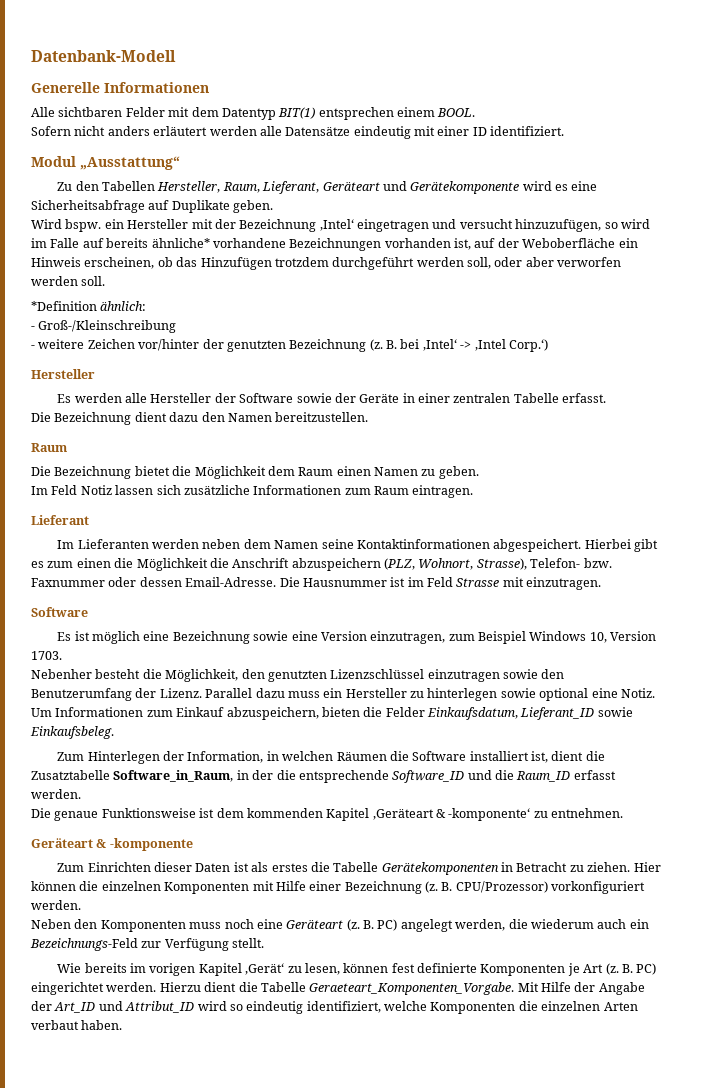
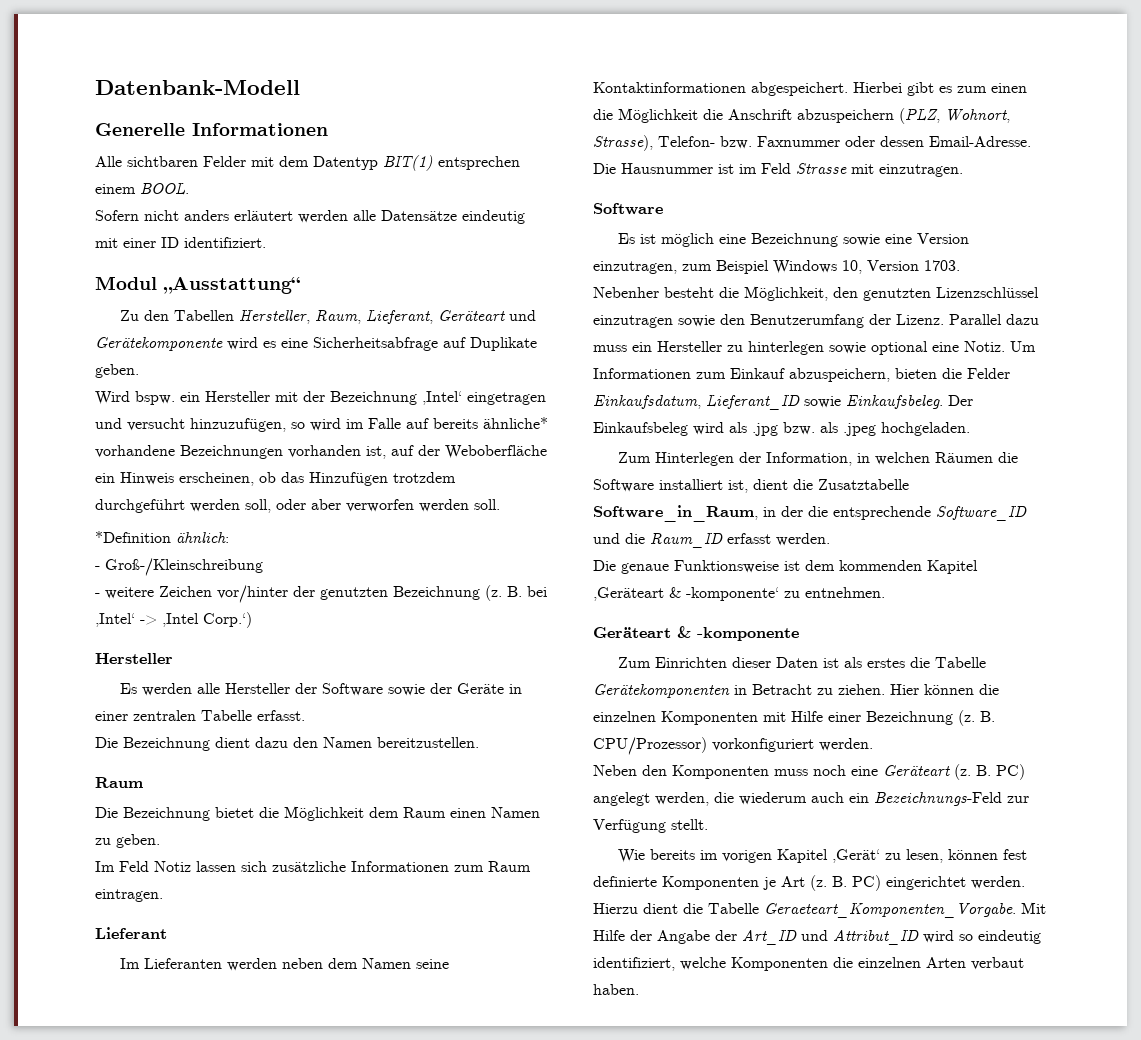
+ Der Einkaufsbeleg wird als .jpg bzw. als .jpeg hochgeladen.

